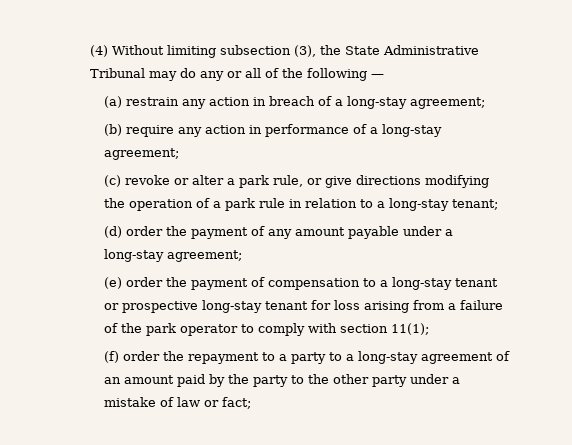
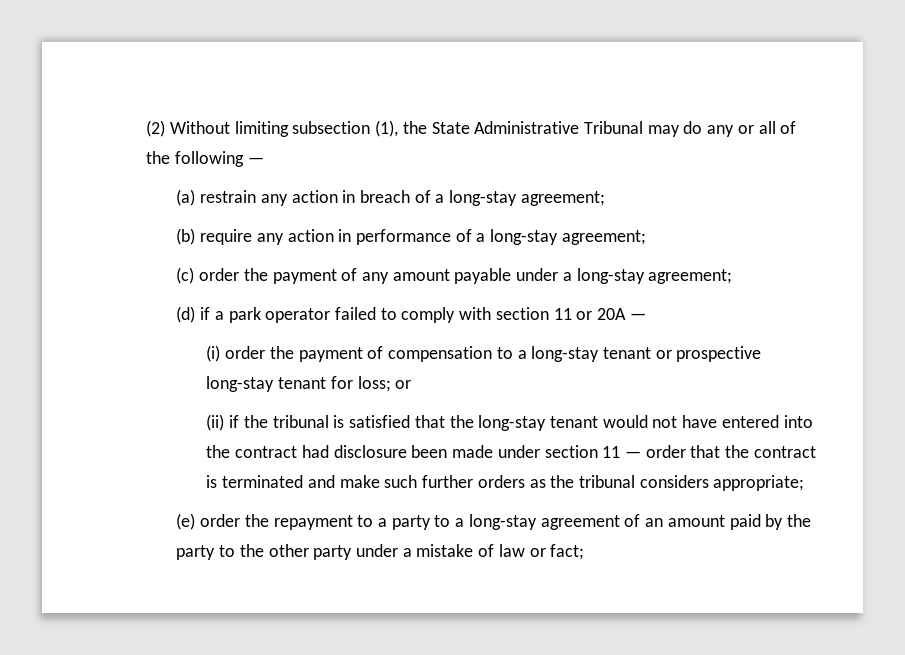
- (4) Without limiting subsection (3), the State Administrative Tribunal may do any or all of the following —
+ (2) Without limiting subsection (1), the State Administrative Tribunal may do any or all of the following —
- (c) revoke or alter a park rule, or give directions modifying the operation of a park rule in relation to a long-stay tenant;
- (d) order the payment of any amount payable under a long-stay agreement;
+ (c) order the payment of any amount payable under a long-stay agreement;
- (e) order the payment of compensation to a long-stay tenant or prospective long-stay tenant for loss arising from a failure of the park operator to comply with section 11(1);
- (f) order the repayment to a party to a long-stay agreement of an amount paid by the party to the other party under a mistake of law or fact;
+ (d) if a park operator failed to comply with section 11 or 20A —
+ (i) order the payment of compensation to a long-stay tenant or prospective long-stay tenant for loss; or
+ (ii) if the tribunal is satisfied that the long-stay tenant would not have entered into the contract had disclosure been made under section 11 — order that the contract is terminated and make such further orders as the tribunal considers appropriate;
+ (e) order the repayment to a party to a long-stay agreement of an amount paid by the party to the other party under a mistake of law or fact;

